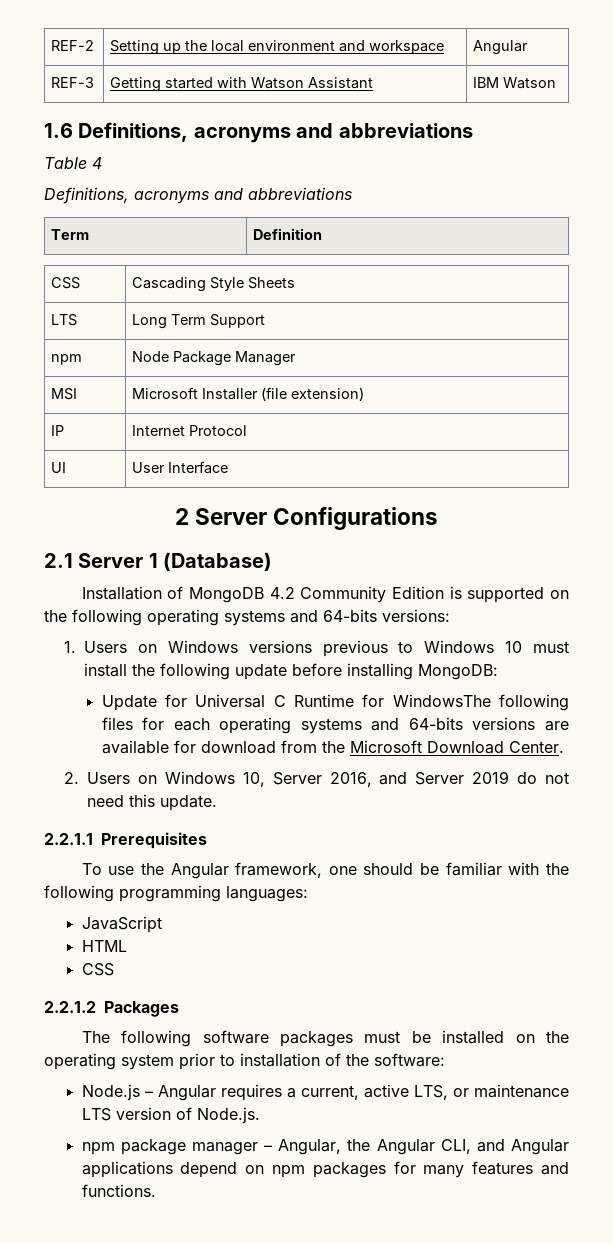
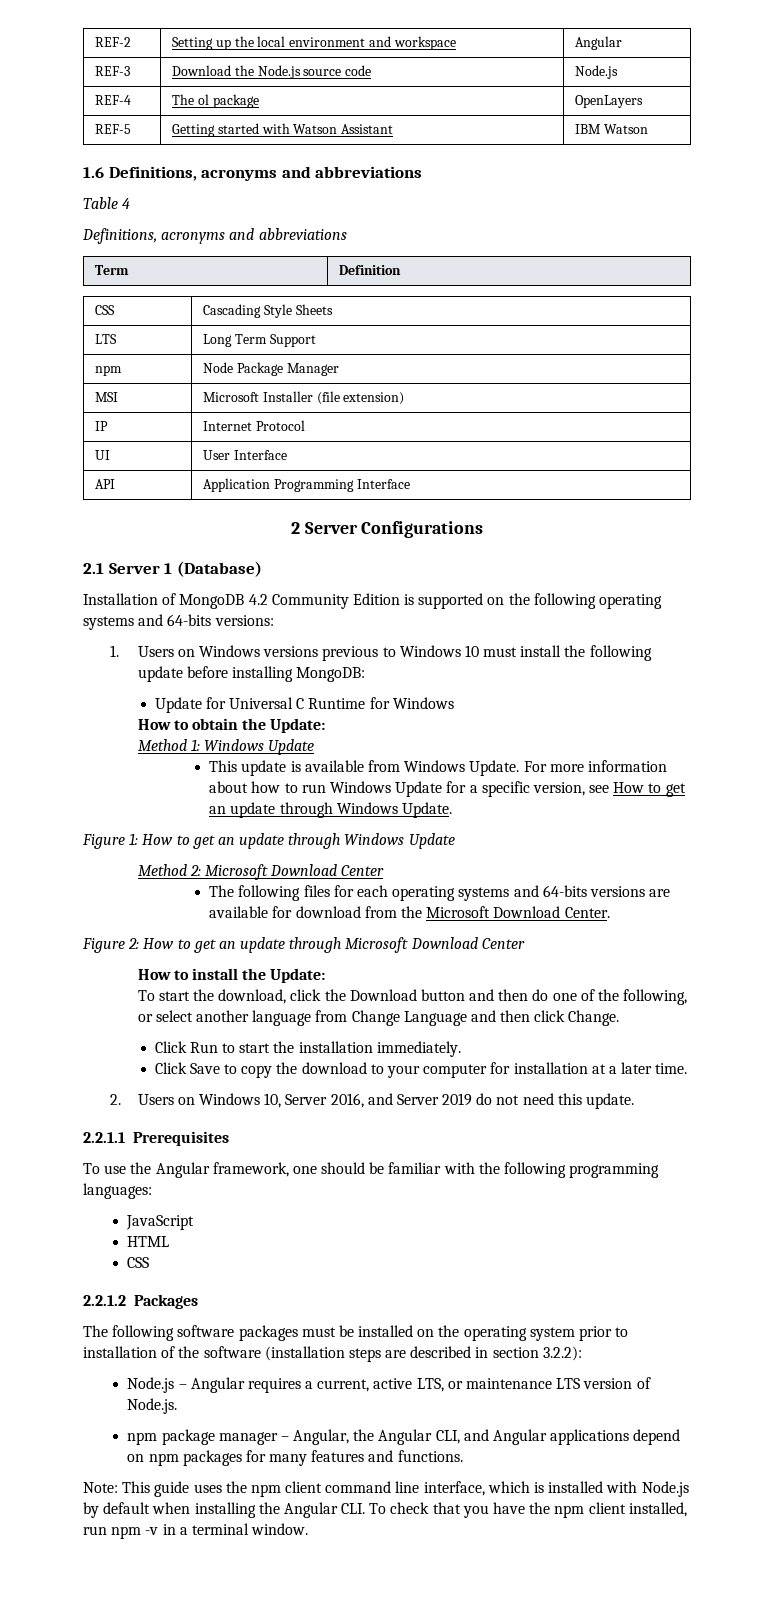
- REF-3 | Getting started with Watson Assistant | IBM Watson
+ REF-3 | Download the Node.js source code | Node.js
+ REF-4 | The ol package | OpenLayers
+ REF-5 | Getting started with Watson Assistant | IBM Watson
+ API | Application Programming Interface
- Update for Universal C Runtime for WindowsThe following files for each operating systems and 64-bits versions are available for download from the Microsoft Download Center.
+ Update for Universal C Runtime for Windows
+ How to obtain the Update:
+ Method 1: Windows Update
+ This update is available from Windows Update. For more information about how to run Windows Update for a specific version, see How to get an update through Windows Update.
+ Figure 1: How to get an update through Windows Update
+ Method 2: Microsoft Download Center
+ The following files for each operating systems and 64-bits versions are available for download from the Microsoft Download Center.
+ Figure 2: How to get an update through Microsoft Download Center
+ How to install the Update:
+ To start the download, click the Download button and then do one of the following, or select another language from Change Language and then click Change.
+ Click Run to start the installation immediately.
+ Click Save to copy the download to your computer for installation at a later time.
- The following software packages must be installed on the operating system prior to installation of the software:
+ The following software packages must be installed on the operating system prior to installation of the software (installation steps are described in section 3.2.2):
+ Note: This guide uses the npm client command line interface, which is installed with Node.js by default when installing the Angular CLI. To check that you have the npm client installed, run npm -v in a terminal window.

